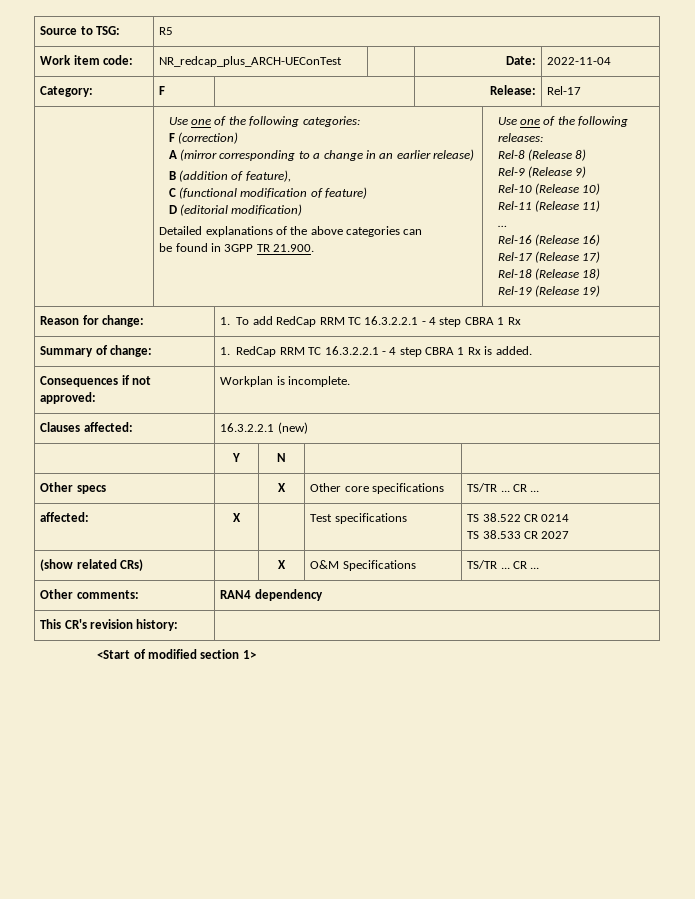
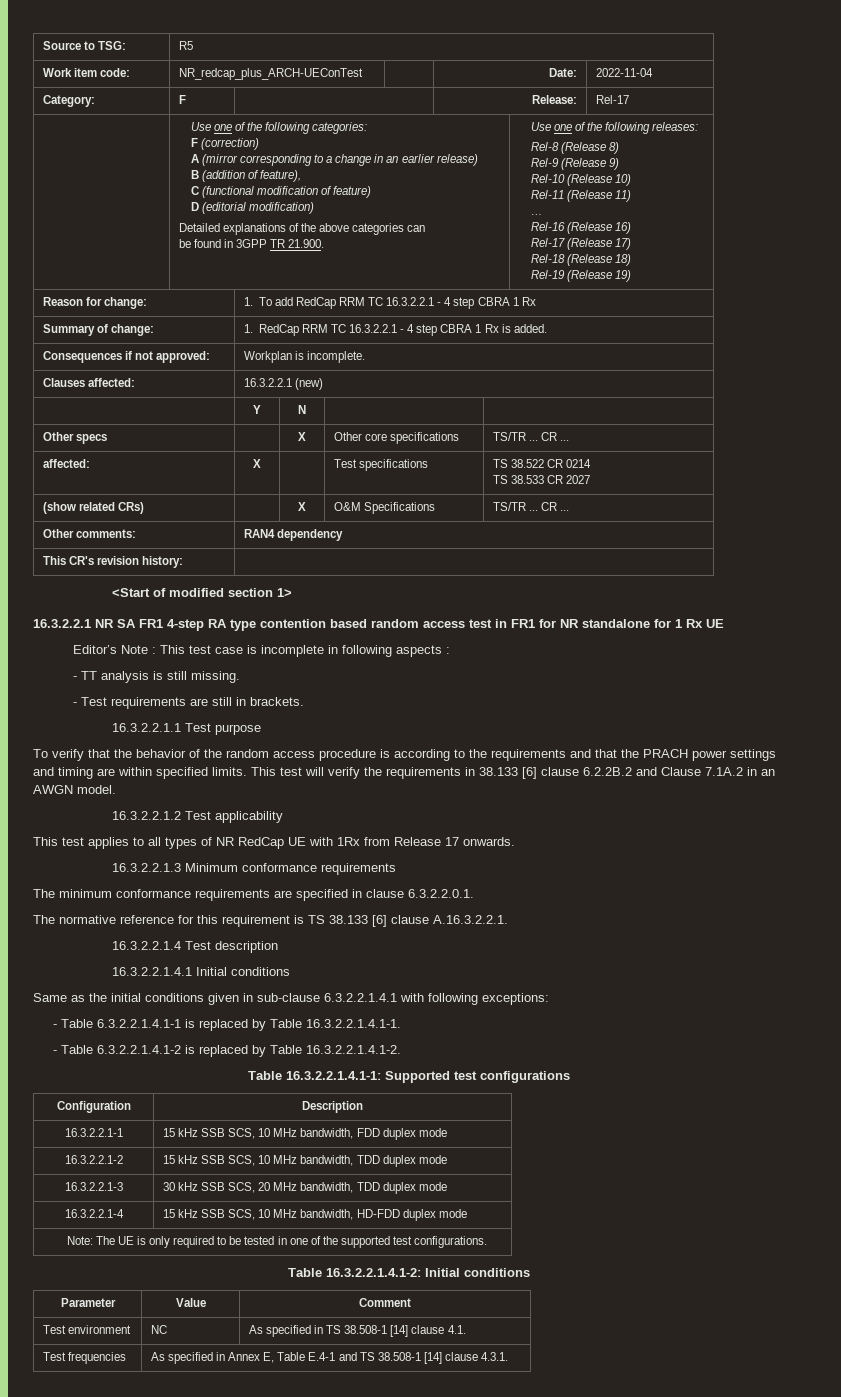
+ 16.3.2.2.1 NR SA FR1 4-step RA type contention based random access test in FR1 for NR standalone for 1 Rx UE
+ Editor’s Note : This test case is incomplete in following aspects :
+ - TT analysis is still missing.
+ - Test requirements are still in brackets.
+ 16.3.2.2.1.1 Test purpose
+ To verify that the behavior of the random access procedure is according to the requirements and that the PRACH power settings and timing are within specified limits. This test will verify the requirements in 38.133 [6] clause 6.2.2B.2 and Clause 7.1A.2 in an AWGN model.
+ 16.3.2.2.1.2 Test applicability
+ This test applies to all types of NR RedCap UE with 1Rx from Release 17 onwards.
+ 16.3.2.2.1.3 Minimum conformance requirements
+ The minimum conformance requirements are specified in clause 6.3.2.2.0.1.
+ The normative reference for this requirement is TS 38.133 [6] clause A.16.3.2.2.1.
+ 16.3.2.2.1.4 Test description
+ 16.3.2.2.1.4.1 Initial conditions
+ Same as the initial conditions given in sub-clause 6.3.2.2.1.4.1 with following exceptions:
+ - Table 6.3.2.2.1.4.1-1 is replaced by Table 16.3.2.2.1.4.1-1.
+ - Table 6.3.2.2.1.4.1-2 is replaced by Table 16.3.2.2.1.4.1-2.
+ Table 16.3.2.2.1.4.1-1: Supported test configurations
+ Configuration | Description
+ 16.3.2.2.1-1 | 15 kHz SSB SCS, 10 MHz bandwidth, FDD duplex mode
+ 16.3.2.2.1-2 | 15 kHz SSB SCS, 10 MHz bandwidth, TDD duplex mode
+ 16.3.2.2.1-3 | 30 kHz SSB SCS, 20 MHz bandwidth, TDD duplex mode
+ 16.3.2.2.1-4 | 15 kHz SSB SCS, 10 MHz bandwidth, HD-FDD duplex mode
+ Note: The UE is only required to be tested in one of the supported test configurations.
+ Table 16.3.2.2.1.4.1-2: Initial conditions
+ Parameter | Value | Comment
+ Test environment | NC | As specified in TS 38.508-1 [14] clause 4.1.
+ Test frequencies | As specified in Annex E, Table E.4-1 and TS 38.508-1 [14] clause 4.3.1.

